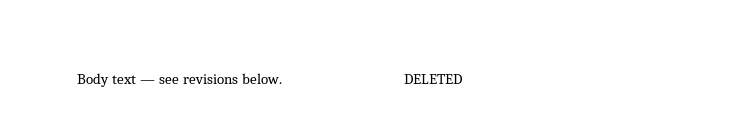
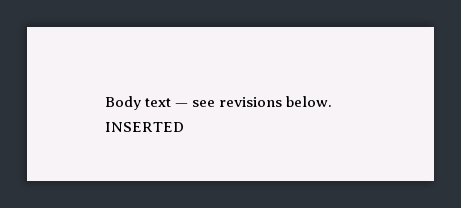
- DELETED
+ INSERTED

